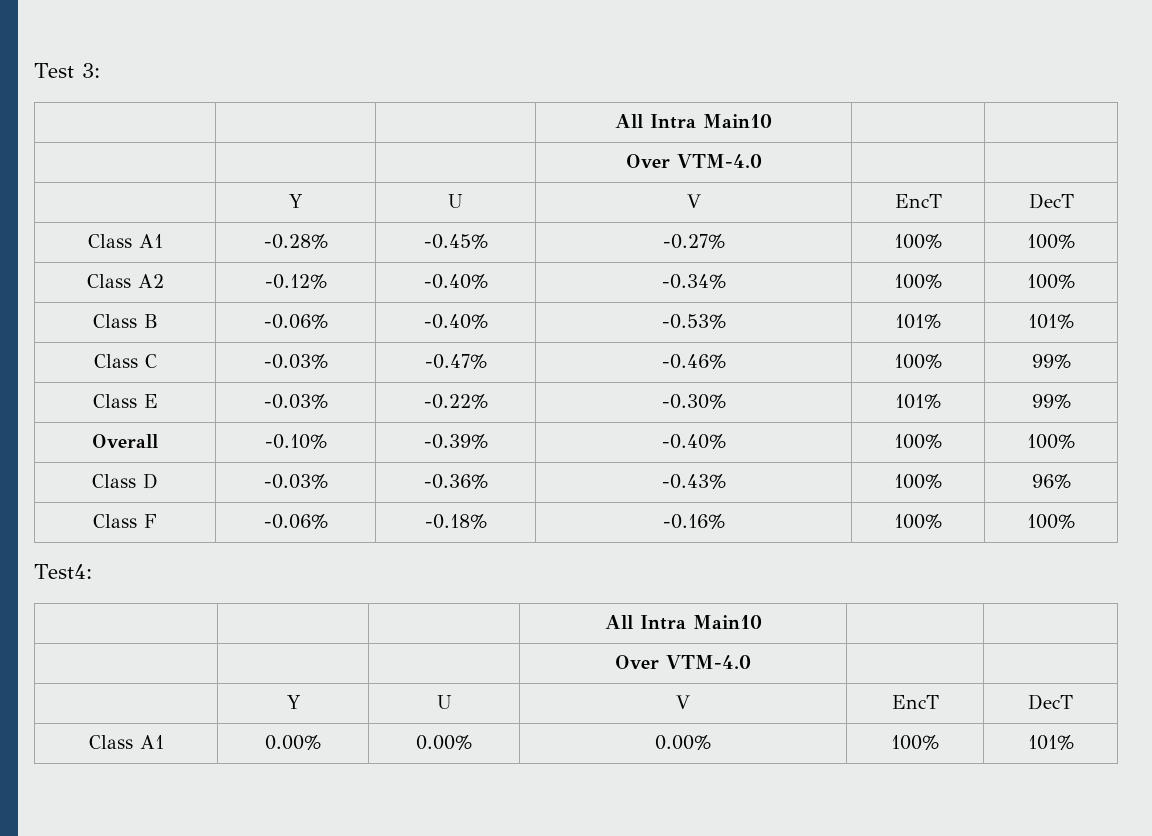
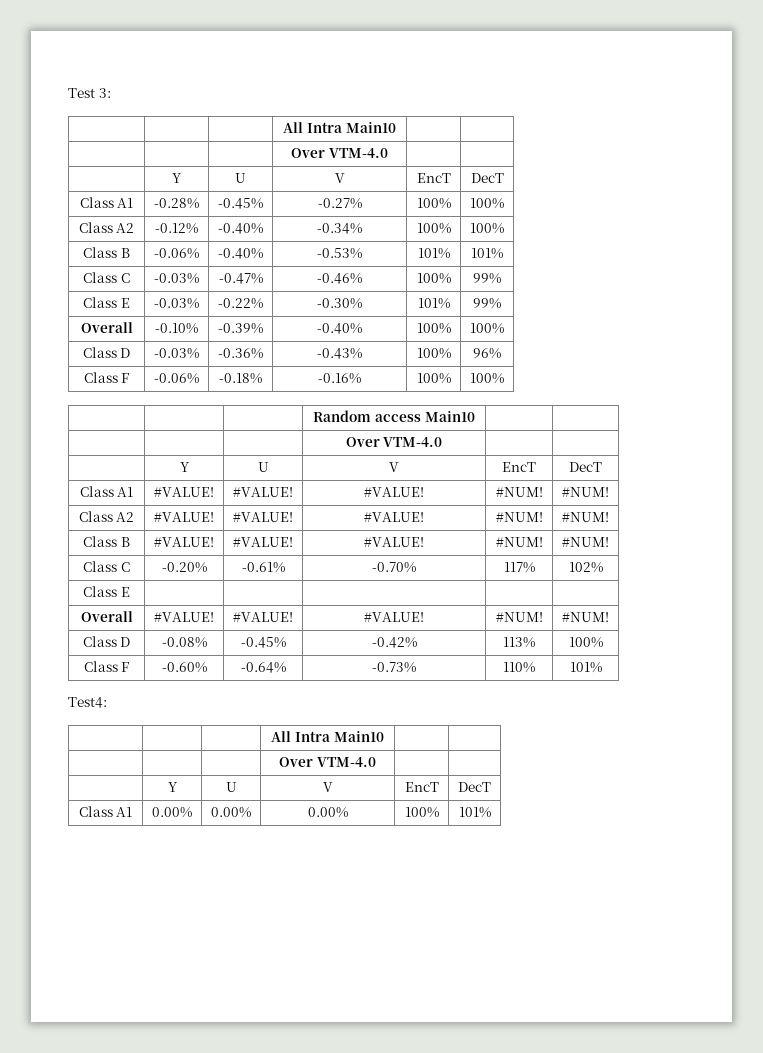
+ | | | Random access Main10 | |
+ | | | Over VTM-4.0 | |
+ | Y | U | V | EncT | DecT
+ Class A1 | #VALUE! | #VALUE! | #VALUE! | #NUM! | #NUM!
+ Class A2 | #VALUE! | #VALUE! | #VALUE! | #NUM! | #NUM!
+ Class B | #VALUE! | #VALUE! | #VALUE! | #NUM! | #NUM!
+ Class C | -0.20% | -0.61% | -0.70% | 117% | 102%
+ Class E | | | | |
+ Overall | #VALUE! | #VALUE! | #VALUE! | #NUM! | #NUM!
+ Class D | -0.08% | -0.45% | -0.42% | 113% | 100%
+ Class F | -0.60% | -0.64% | -0.73% | 110% | 101%

